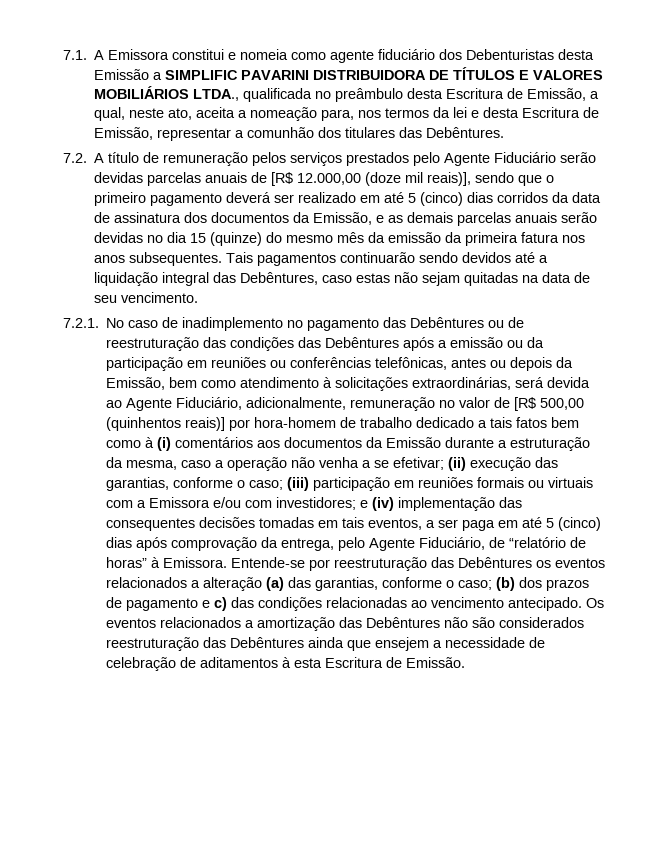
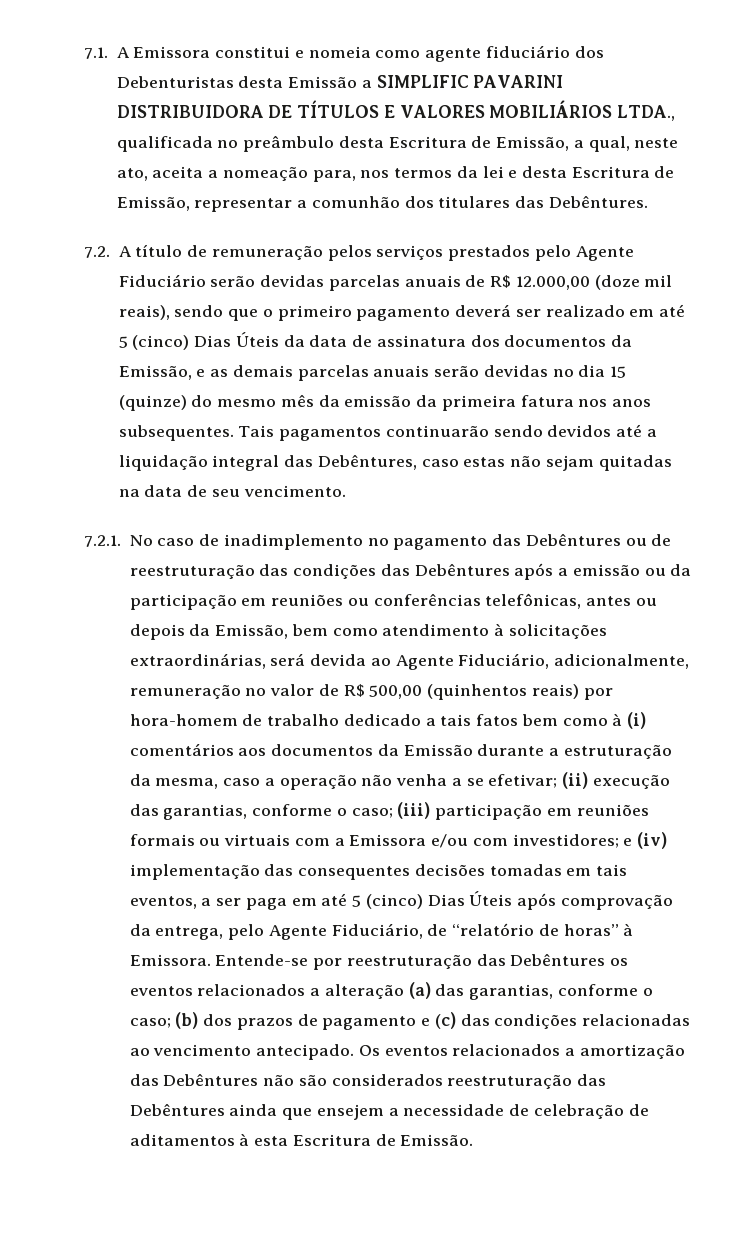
- 7.2. A título de remuneração pelos serviços prestados pelo Agente Fiduciário serão devidas parcelas anuais de [R$ 12.000,00 (doze mil reais)], sendo que o primeiro pagamento deverá ser realizado em até 5 (cinco) dias corridos da data de assinatura dos documentos da Emissão, e as demais parcelas anuais serão devidas no dia 15 (quinze) do mesmo mês da emissão da primeira fatura nos anos subsequentes.
+ 7.2. A título de remuneração pelos serviços prestados pelo Agente Fiduciário serão devidas parcelas anuais de R$ 12.000,00 (doze mil reais), sendo que o primeiro pagamento deverá ser realizado em até 5 (cinco) Dias Úteis da data de assinatura dos documentos da Emissão, e as demais parcelas anuais serão devidas no dia 15 (quinze) do mesmo mês da emissão da primeira fatura nos anos subsequentes.
- 7.2.1. No caso de inadimplemento no pagamento das Debêntures ou de reestruturação das condições das Debêntures após a emissão ou da participação em reuniões ou conferências telefônicas, antes ou depois da Emissão, bem como atendimento à solicitações extraordinárias, será devida ao Agente Fiduciário, adicionalmente, remuneração no valor de [R$ 500,00 (quinhentos reais)] por hora-homem de trabalho dedicado a tais fatos bem como à (i) comentários aos documentos da Emissão durante a estruturação da mesma, caso a operação não venha a se efetivar;
+ 7.2.1. No caso de inadimplemento no pagamento das Debêntures ou de reestruturação das condições das Debêntures após a emissão ou da participação em reuniões ou conferências telefônicas, antes ou depois da Emissão, bem como atendimento à solicitações extraordinárias, será devida ao Agente Fiduciário, adicionalmente, remuneração no valor de R$ 500,00 (quinhentos reais) por hora-homem de trabalho dedicado a tais fatos bem como à (i) comentários aos documentos da Emissão durante a estruturação da mesma, caso a operação não venha a se efetivar;
- e (iv) implementação das consequentes decisões tomadas em tais eventos, a ser paga em até 5 (cinco) dias após comprovação da entrega, pelo Agente Fiduciário, de “relatório de horas” à Emissora.
+ e (iv) implementação das consequentes decisões tomadas em tais eventos, a ser paga em até 5 (cinco) Dias Úteis após comprovação da entrega, pelo Agente Fiduciário, de “relatório de horas” à Emissora.
- Entende-se por reestruturação das Debêntures os eventos relacionados a alteração (a) das garantias, conforme o caso; (b) dos prazos de pagamento e c) das condições relacionadas ao vencimento antecipado.
+ Entende-se por reestruturação das Debêntures os eventos relacionados a alteração (a) das garantias, conforme o caso; (b) dos prazos de pagamento e (c) das condições relacionadas ao vencimento antecipado.

